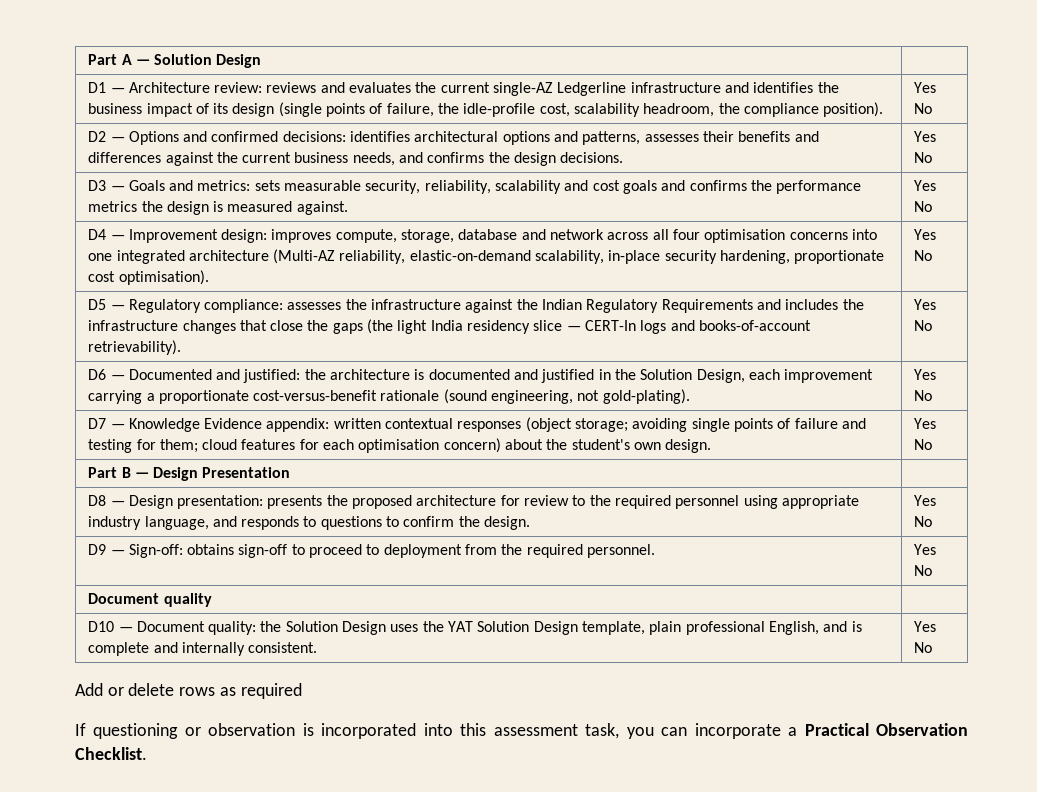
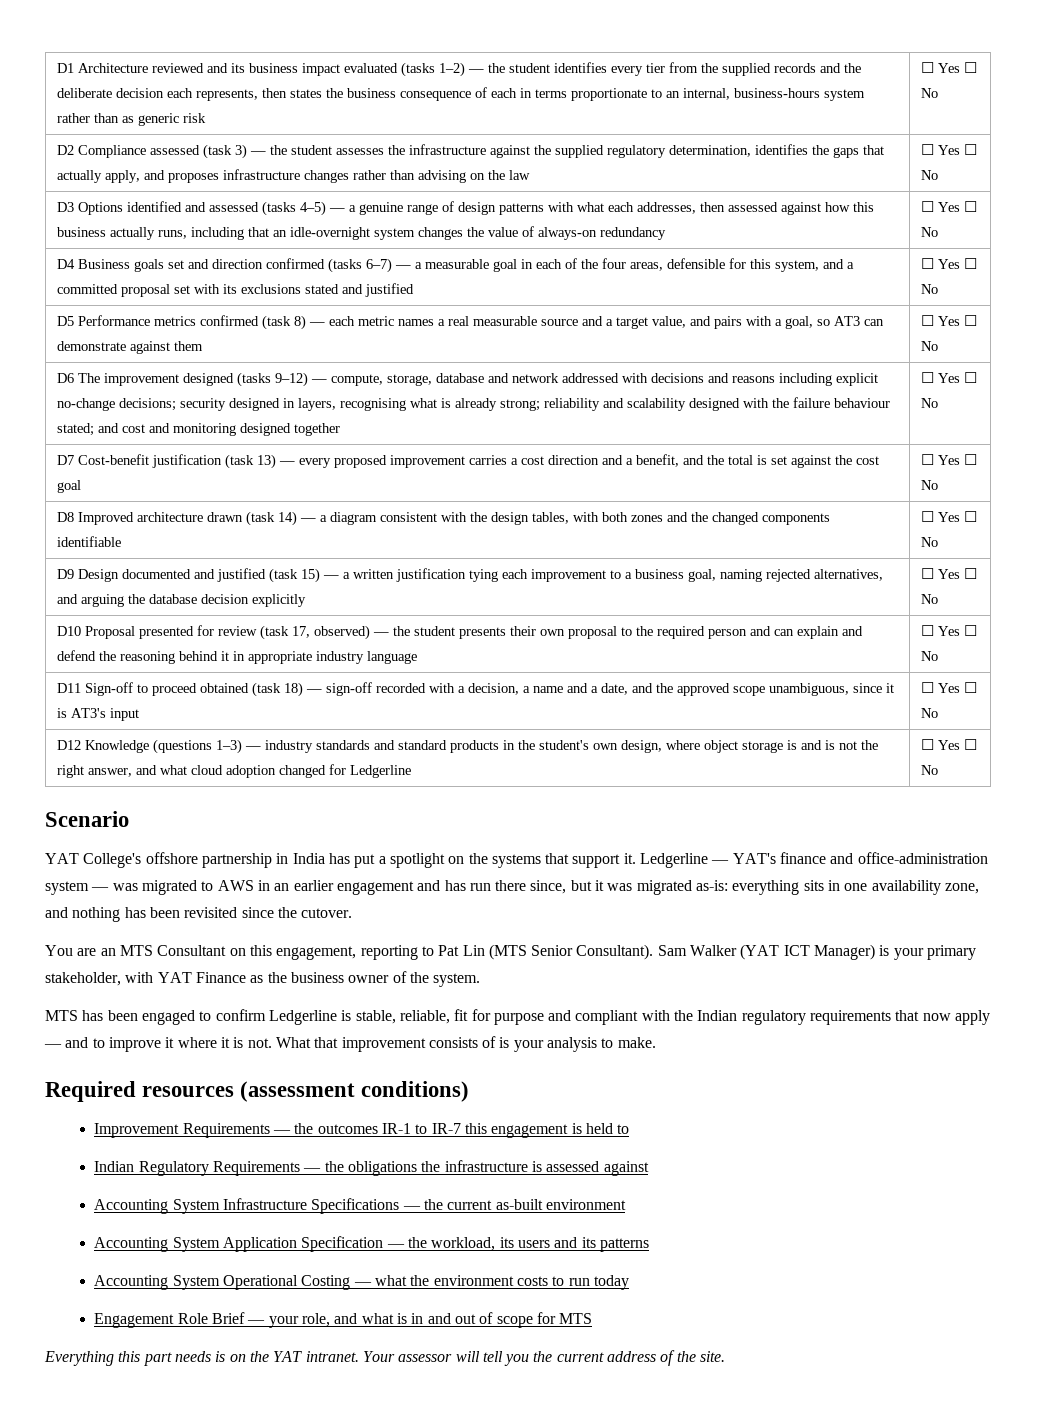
- Part A — Solution Design |
- D1 — Architecture review: reviews and evaluates the current single-AZ Ledgerline infrastructure and identifies the business impact of its design (single points of failure, the idle-profile cost, scalability headroom, the compliance position). | Yes No
- D2 — Options and confirmed decisions: identifies architectural options and patterns, assesses their benefits and differences against the current business needs, and confirms the design decisions. | Yes No
- D3 — Goals and metrics: sets measurable security, reliability, scalability and cost goals and confirms the performance metrics the design is measured against. | Yes No
- D4 — Improvement design: improves compute, storage, database and network across all four optimisation concerns into one integrated architecture (Multi-AZ reliability, elastic-on-demand scalability, in-place security hardening, proportionate cost optimisation). | Yes No
- D5 — Regulatory compliance: assesses the infrastructure against the Indian Regulatory Requirements and includes the infrastructure changes that close the gaps (the light India residency slice — CERT-In logs and books-of-account retrievability). | Yes No
- D6 — Documented and justified: the architecture is documented and justified in the Solution Design, each improvement carrying a proportionate cost-versus-benefit rationale (sound engineering, not gold-plating). | Yes No
- D7 — Knowledge Evidence appendix: written contextual responses (object storage; avoiding single points of failure and testing for them; cloud features for each optimisation concern) about the student's own design. | Yes No
- Part B — Design Presentation |
- D8 — Design presentation: presents the proposed architecture for review to the required personnel using appropriate industry language, and responds to questions to confirm the design. | Yes No
- D9 — Sign-off: obtains sign-off to proceed to deployment from the required personnel. | Yes No
- Document quality |
- D10 — Document quality: the Solution Design uses the YAT Solution Design template, plain professional English, and is complete and internally consistent. | Yes No
- Add or delete rows as required
- If questioning or observation is incorporated into this assessment task, you can incorporate a Practical Observation Checklist.
+ D1 Architecture reviewed and its business impact evaluated (tasks 1–2) — the student identifies every tier from the supplied records and the deliberate decision each represents, then states the business consequence of each in terms proportionate to an internal, business-hours system rather than as generic risk | ☐ Yes ☐ No
+ D2 Compliance assessed (task 3) — the student assesses the infrastructure against the supplied regulatory determination, identifies the gaps that actually apply, and proposes infrastructure changes rather than advising on the law | ☐ Yes ☐ No
+ D3 Options identified and assessed (tasks 4–5) — a genuine range of design patterns with what each addresses, then assessed against how this business actually runs, including that an idle-overnight system changes the value of always-on redundancy | ☐ Yes ☐ No
+ D4 Business goals set and direction confirmed (tasks 6–7) — a measurable goal in each of the four areas, defensible for this system, and a committed proposal set with its exclusions stated and justified | ☐ Yes ☐ No
+ D5 Performance metrics confirmed (task 8) — each metric names a real measurable source and a target value, and pairs with a goal, so AT3 can demonstrate against them | ☐ Yes ☐ No
+ D6 The improvement designed (tasks 9–12) — compute, storage, database and network addressed with decisions and reasons including explicit no-change decisions; security designed in layers, recognising what is already strong; reliability and scalability designed with the failure behaviour stated; and cost and monitoring designed together | ☐ Yes ☐ No
+ D7 Cost-benefit justification (task 13) — every proposed improvement carries a cost direction and a benefit, and the total is set against the cost goal | ☐ Yes ☐ No
+ D8 Improved architecture drawn (task 14) — a diagram consistent with the design tables, with both zones and the changed components identifiable | ☐ Yes ☐ No
+ D9 Design documented and justified (task 15) — a written justification tying each improvement to a business goal, naming rejected alternatives, and arguing the database decision explicitly | ☐ Yes ☐ No
+ D10 Proposal presented for review (task 17, observed) — the student presents their own proposal to the required person and can explain and defend the reasoning behind it in appropriate industry language | ☐ Yes ☐ No
+ D11 Sign-off to proceed obtained (task 18) — sign-off recorded with a decision, a name and a date, and the approved scope unambiguous, since it is AT3's input | ☐ Yes ☐ No
+ D12 Knowledge (questions 1–3) — industry standards and standard products in the student's own design, where object storage is and is not the right answer, and what cloud adoption changed for Ledgerline | ☐ Yes ☐ No
+ Scenario
+ YAT College's offshore partnership in India has put a spotlight on the systems that support it. Ledgerline — YAT's finance and office-administration system — was migrated to AWS in an earlier engagement and has run there since, but it was migrated as-is: everything sits in one availability zone, and nothing has been revisited since the cutover.
+ You are an MTS Consultant on this engagement, reporting to Pat Lin (MTS Senior Consultant). Sam Walker (YAT ICT Manager) is your primary stakeholder, with YAT Finance as the business owner of the system.
+ MTS has been engaged to confirm Ledgerline is stable, reliable, fit for purpose and compliant with the Indian regulatory requirements that now apply — and to improve it where it is not. What that improvement consists of is your analysis to make.
+ Required resources (assessment conditions)
+ Improvement Requirements — the outcomes IR-1 to IR-7 this engagement is held to
+ Indian Regulatory Requirements — the obligations the infrastructure is assessed against
+ Accounting System Infrastructure Specifications — the current as-built environment
+ Accounting System Application Specification — the workload, its users and its patterns
+ Accounting System Operational Costing — what the environment costs to run today
+ Engagement Role Brief — your role, and what is in and out of scope for MTS
+ Everything this part needs is on the YAT intranet. Your assessor will tell you the current address of the site.

